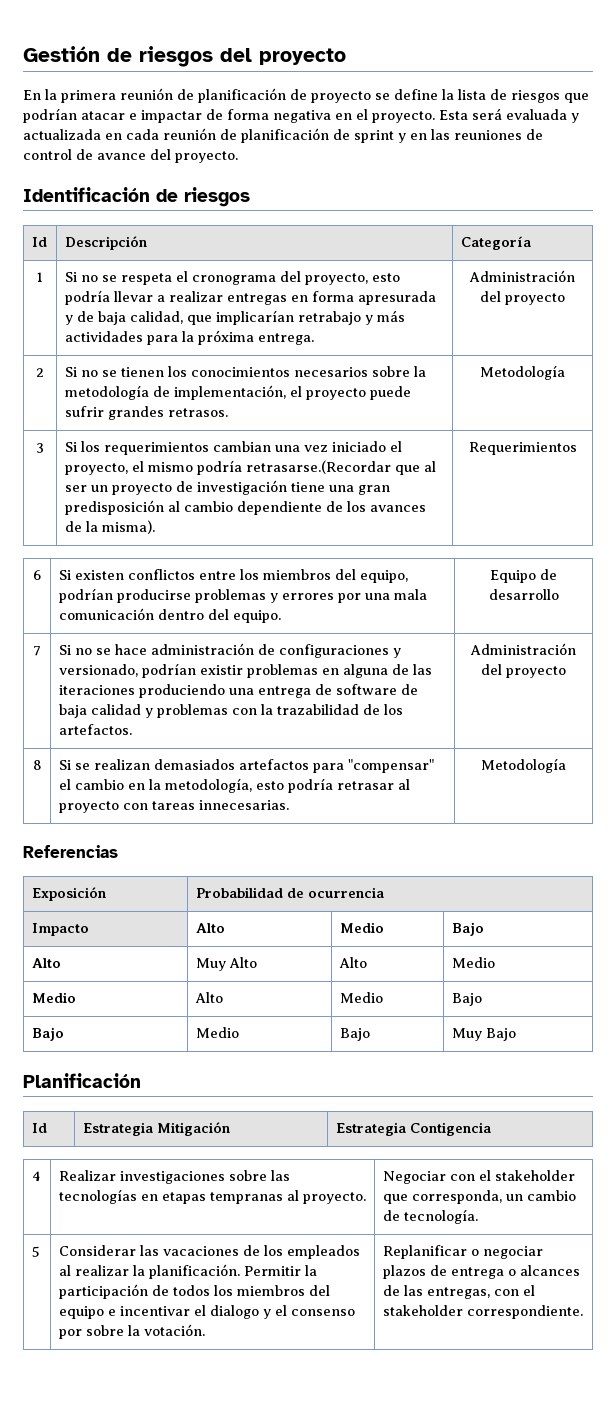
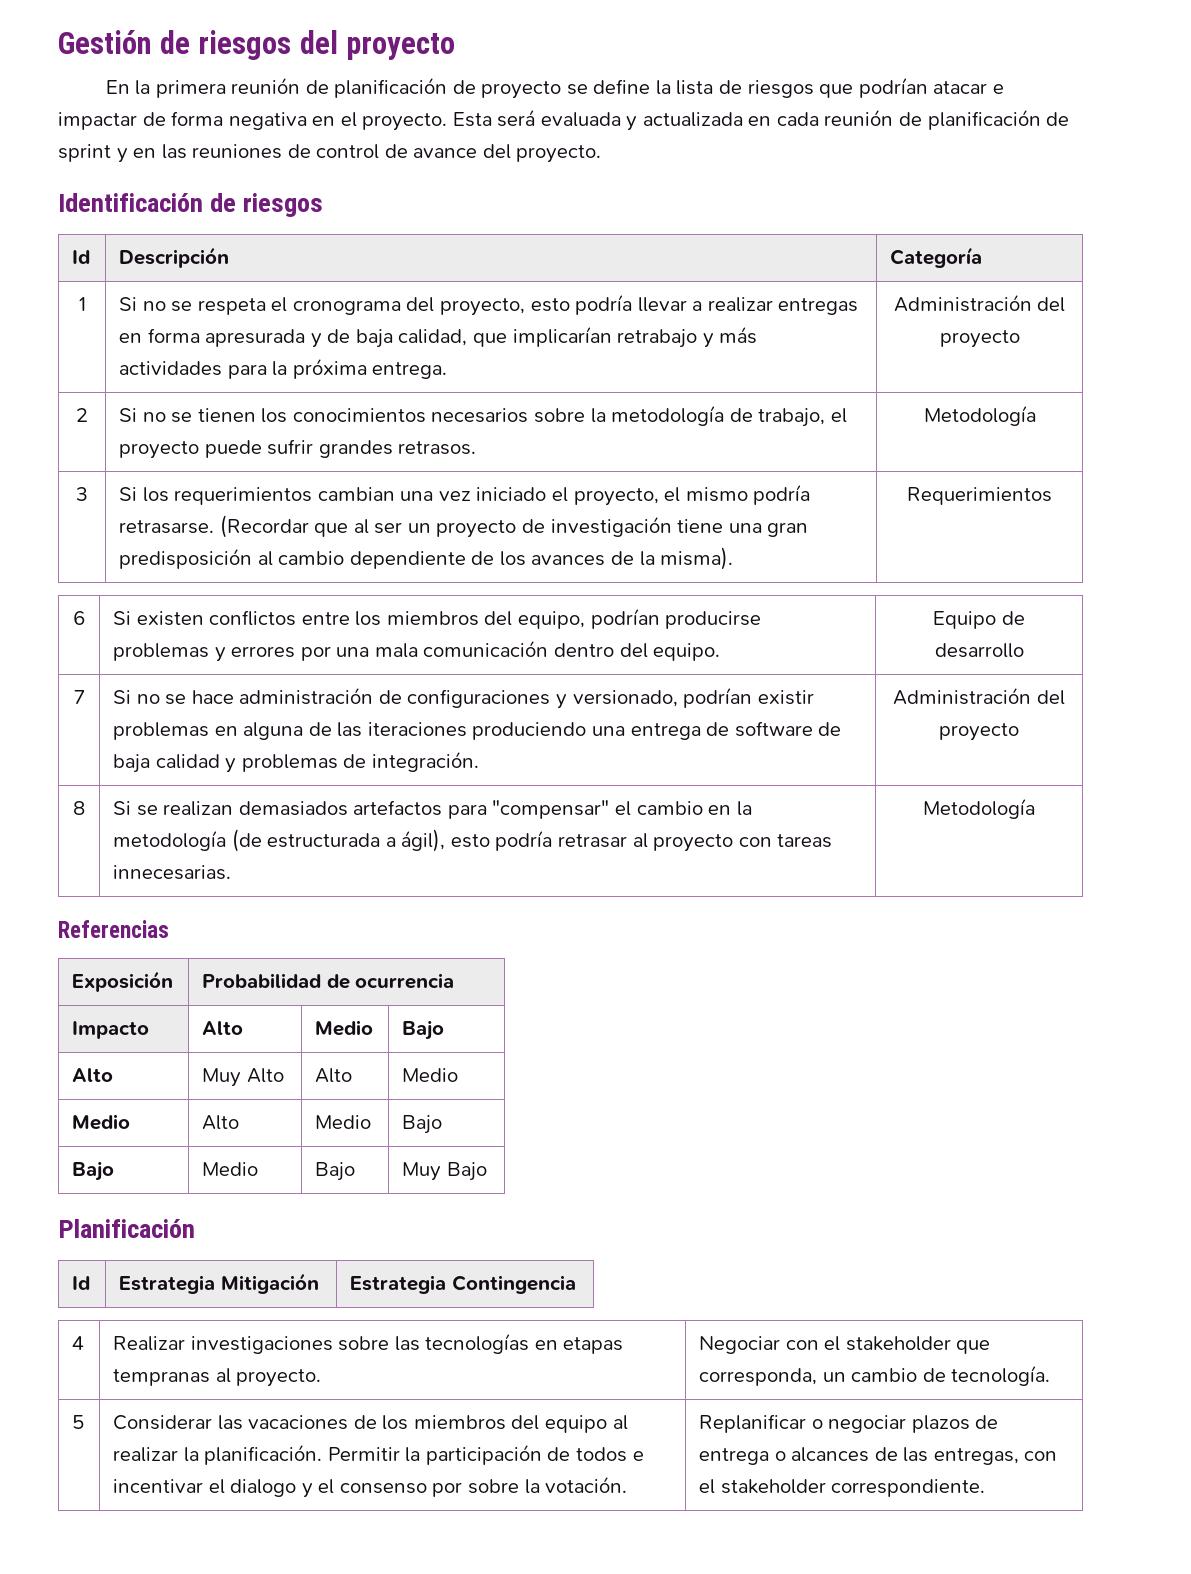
- 2 | Si no se tienen los conocimientos necesarios sobre la metodología de implementación, el proyecto puede sufrir grandes retrasos. | Metodología
+ 2 | Si no se tienen los conocimientos necesarios sobre la metodología de trabajo, el proyecto puede sufrir grandes retrasos. | Metodología
- 3 | Si los requerimientos cambian una vez iniciado el proyecto, el mismo podría retrasarse.(Recordar que al ser un proyecto de investigación tiene una gran predisposición al cambio dependiente de los avances de la misma). | Requerimientos
+ 3 | Si los requerimientos cambian una vez iniciado el proyecto, el mismo podría retrasarse. (Recordar que al ser un proyecto de investigación tiene una gran predisposición al cambio dependiente de los avances de la misma). | Requerimientos
- 7 | Si no se hace administración de configuraciones y versionado, podrían existir problemas en alguna de las iteraciones produciendo una entrega de software de baja calidad y problemas con la trazabilidad de los artefactos. | Administración del proyecto
+ 7 | Si no se hace administración de configuraciones y versionado, podrían existir problemas en alguna de las iteraciones produciendo una entrega de software de baja calidad y problemas de integración. | Administración del proyecto
- 8 | Si se realizan demasiados artefactos para "compensar" el cambio en la metodología, esto podría retrasar al proyecto con tareas innecesarias. | Metodología
+ 8 | Si se realizan demasiados artefactos para "compensar" el cambio en la metodología (de estructurada a ágil), esto podría retrasar al proyecto con tareas innecesarias. | Metodología
- Id | Estrategia Mitigación | Estrategia Contigencia
+ Id | Estrategia Mitigación | Estrategia Contingencia
- Considerar las vacaciones de los empleados al realizar la planificación.
+ Considerar las vacaciones de los miembros del equipo al realizar la planificación.
- Permitir la participación de todos los miembros del equipo e incentivar el dialogo y el consenso por sobre la votación.
+ Permitir la participación de todos e incentivar el dialogo y el consenso por sobre la votación.

